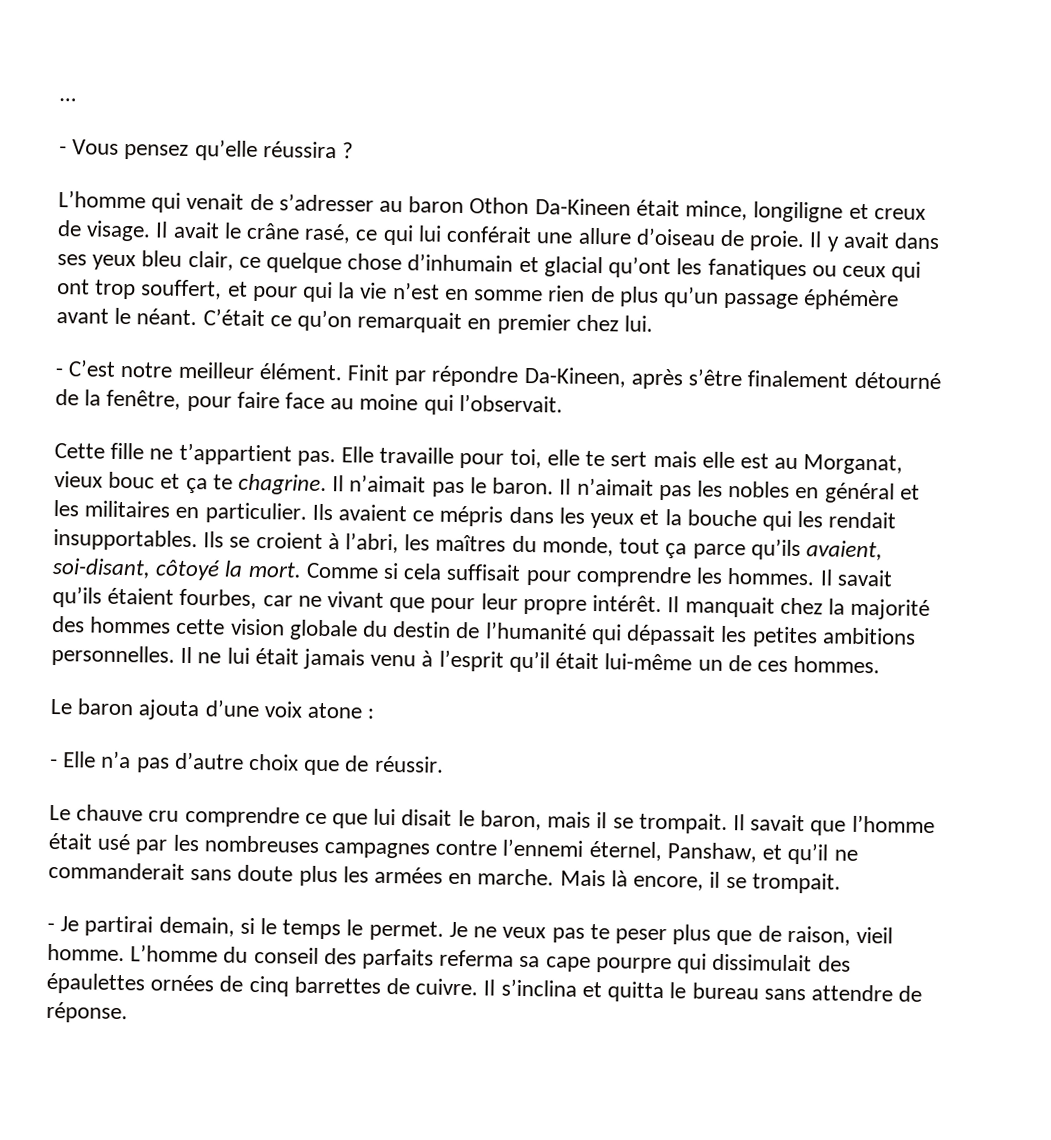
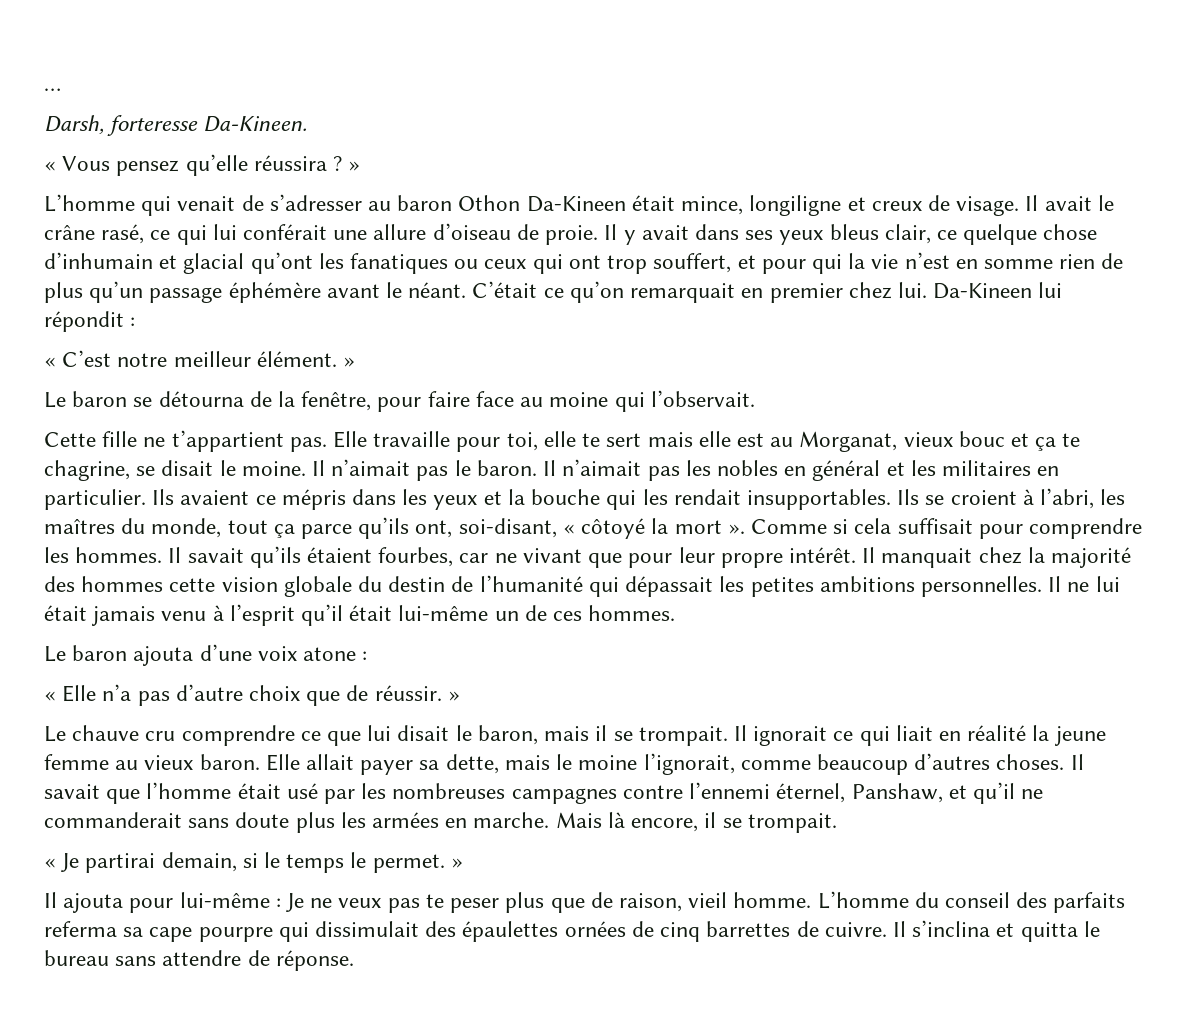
- - Vous pensez qu’elle réussira ?
+ Darsh, forteresse Da-Kineen.
+ « Vous pensez qu’elle réussira ? »
- Il y avait dans ses yeux bleu clair, ce quelque chose d’inhumain et glacial qu’ont les fanatiques ou ceux qui ont trop souffert, et pour qui la vie n’est en somme rien de plus qu’un passage éphémère avant le néant.
+ Il y avait dans ses yeux bleus clair, ce quelque chose d’inhumain et glacial qu’ont les fanatiques ou ceux qui ont trop souffert, et pour qui la vie n’est en somme rien de plus qu’un passage éphémère avant le néant.
- C’était ce qu’on remarquait en premier chez lui.
- - C’est notre meilleur élément. Finit par répondre Da-Kineen, après s’être finalement détourné de la fenêtre, pour faire face au moine qui l’observait.
+ C’était ce qu’on remarquait en premier chez lui. Da-Kineen lui répondit :
+ « C’est notre meilleur élément. »
+ Le baron se détourna de la fenêtre, pour faire face au moine qui l’observait.
- Elle travaille pour toi, elle te sert mais elle est au Morganat, vieux bouc et ça te chagrine.
+ Elle travaille pour toi, elle te sert mais elle est au Morganat, vieux bouc et ça te chagrine, se disait le moine.
- Ils se croient à l’abri, les maîtres du monde, tout ça parce qu’ils avaient, soi-disant, côtoyé la mort.
+ Ils se croient à l’abri, les maîtres du monde, tout ça parce qu’ils ont, soi-disant, « côtoyé la mort ».
- - Elle n’a pas d’autre choix que de réussir.
+ « Elle n’a pas d’autre choix que de réussir. »
- Il savait que l’homme était usé par les nombreuses campagnes contre l’ennemi éternel, Panshaw, et qu’il ne commanderait sans doute plus les armées en marche.
+ Il ignorait ce qui liait en réalité la jeune femme au vieux baron. Elle allait payer sa dette, mais le moine l’ignorait, comme beaucoup d’autres choses. Il savait que l’homme était usé par les nombreuses campagnes contre l’ennemi éternel, Panshaw, et qu’il ne commanderait sans doute plus les armées en marche.
- - Je partirai demain, si le temps le permet. Je ne veux pas te peser plus que de raison, vieil homme.
+ « Je partirai demain, si le temps le permet. »
+ Il ajouta pour lui-même : Je ne veux pas te peser plus que de raison, vieil homme.

